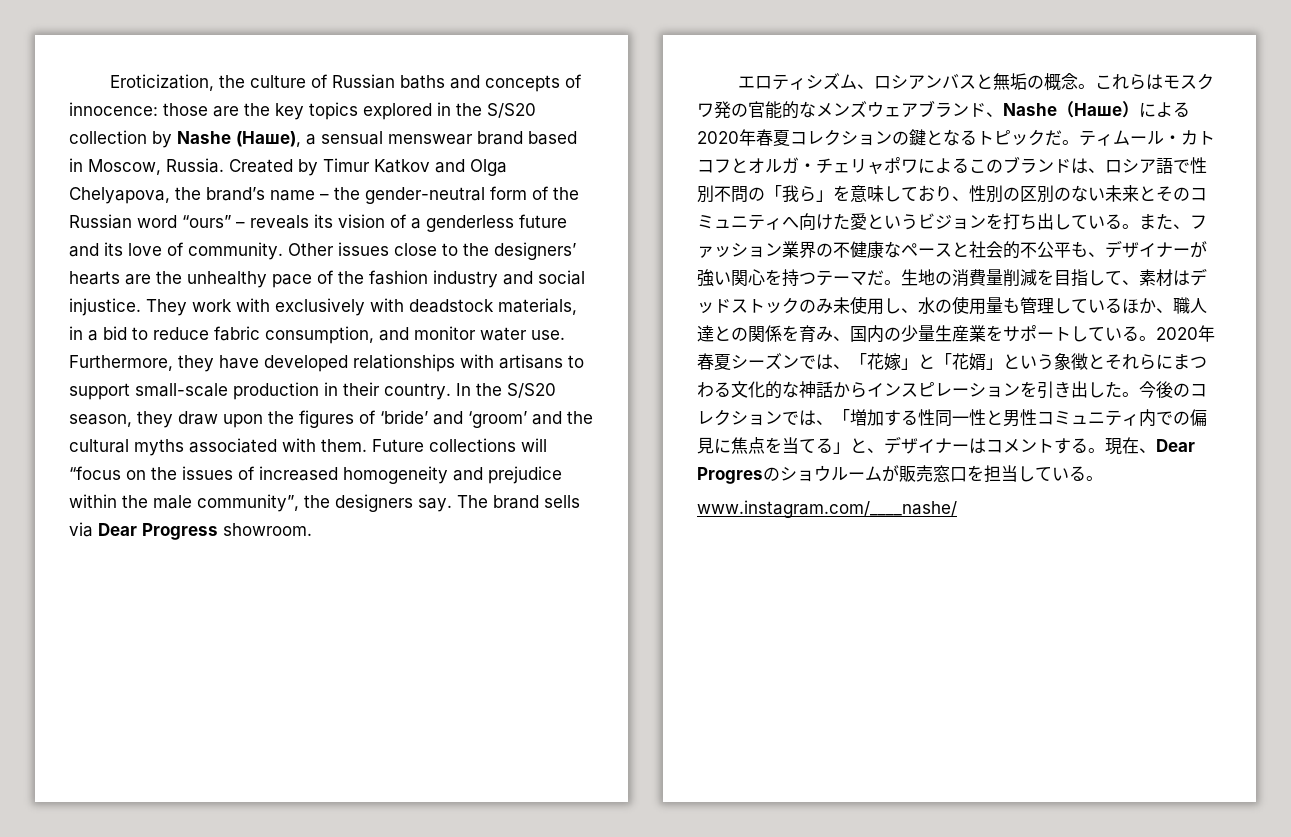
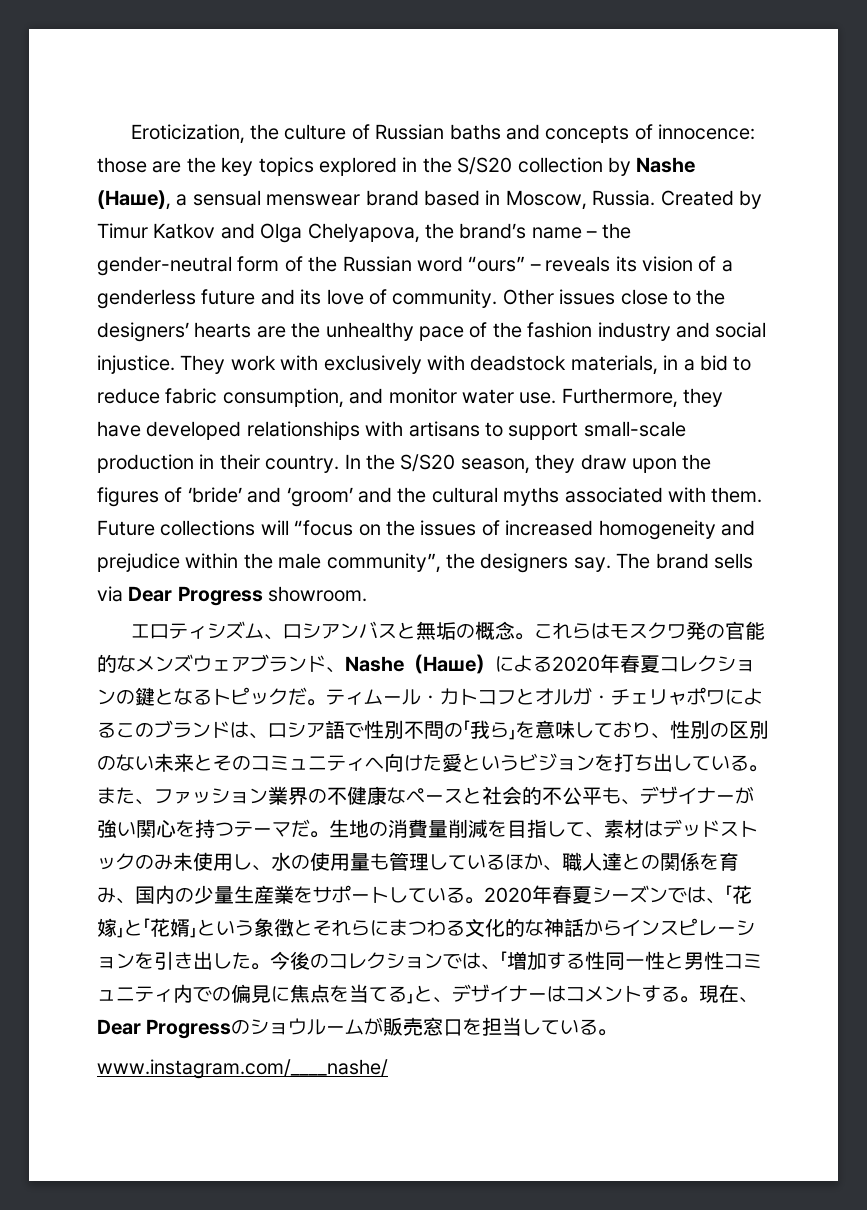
- 現在、Dear Progresのショウルームが販売窓口を担当している。
+ 現在、Dear Progressのショウルームが販売窓口を担当している。

